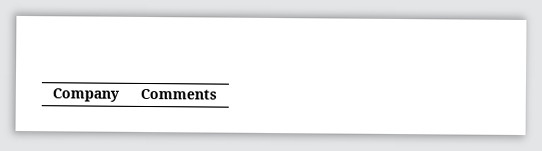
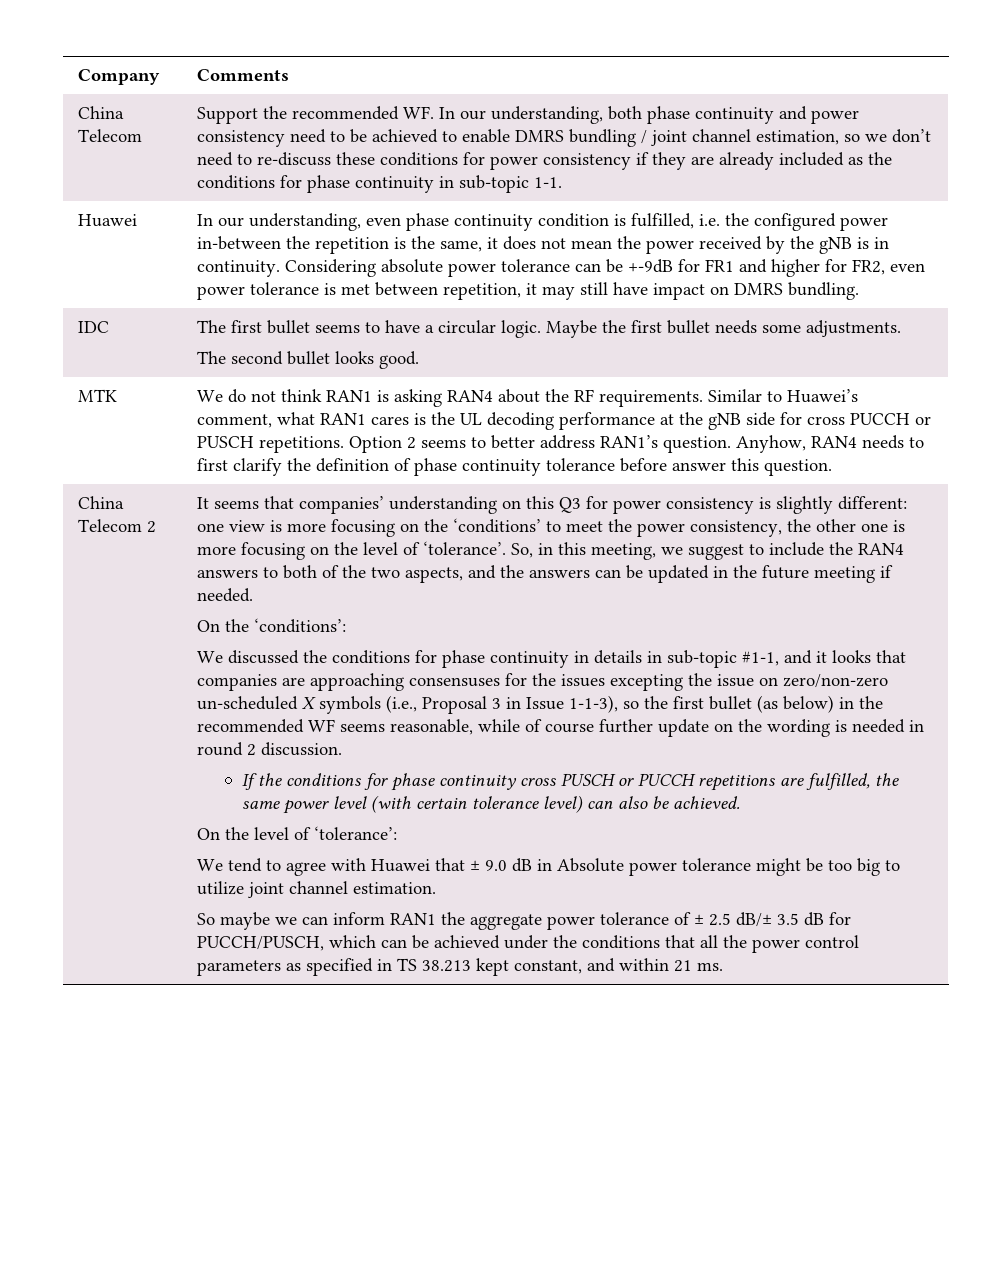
+ China Telecom | Support the recommended WF. In our understanding, both phase continuity and power consistency need to be achieved to enable DMRS bundling / joint channel estimation, so we don’t need to re-discuss these conditions for power consistency if they are already included as the conditions for phase continuity in sub-topic 1-1.
+ Huawei | In our understanding, even phase continuity condition is fulfilled, i.e. the configured power in-between the repetition is the same, it does not mean the power received by the gNB is in continuity. Considering absolute power tolerance can be +-9dB for FR1 and higher for FR2, even power tolerance is met between repetition, it may still have impact on DMRS bundling.
+ IDC | The first bullet seems to have a circular logic. Maybe the first bullet needs some adjustments.
+ The second bullet looks good.
+ MTK | We do not think RAN1 is asking RAN4 about the RF requirements. Similar to Huawei’s comment, what RAN1 cares is the UL decoding performance at the gNB side for cross PUCCH or PUSCH repetitions. Option 2 seems to better address RAN1’s question. Anyhow, RAN4 needs to first clarify the definition of phase continuity tolerance before answer this question.
+ China Telecom 2 | It seems that companies’ understanding on this Q3 for power consistency is slightly different: one view is more focusing on the ‘conditions’ to meet the power consistency, the other one is more focusing on the level of ‘tolerance’. So, in this meeting, we suggest to include the RAN4 answers to both of the two aspects, and the answers can be updated in the future meeting if needed.
+ On the ‘conditions’:
+ We discussed the conditions for phase continuity in details in sub-topic #1-1, and it looks that companies are approaching consensuses for the issues excepting the issue on zero/non-zero un-scheduled X symbols (i.e., Proposal 3 in Issue 1-1-3), so the first bullet (as below) in the recommended WF seems reasonable, while of course further update on the wording is needed in round 2 discussion.
+ If the conditions for phase continuity cross PUSCH or PUCCH repetitions are fulfilled, the same power level (with certain tolerance level) can also be achieved.
+ On the level of ‘tolerance’:
+ We tend to agree with Huawei that ± 9.0 dB in Absolute power tolerance might be too big to utilize joint channel estimation.
+ So maybe we can inform RAN1 the aggregate power tolerance of ± 2.5 dB/± 3.5 dB for PUCCH/PUSCH, which can be achieved under the conditions that all the power control parameters as specified in TS 38.213 kept constant, and within 21 ms.

